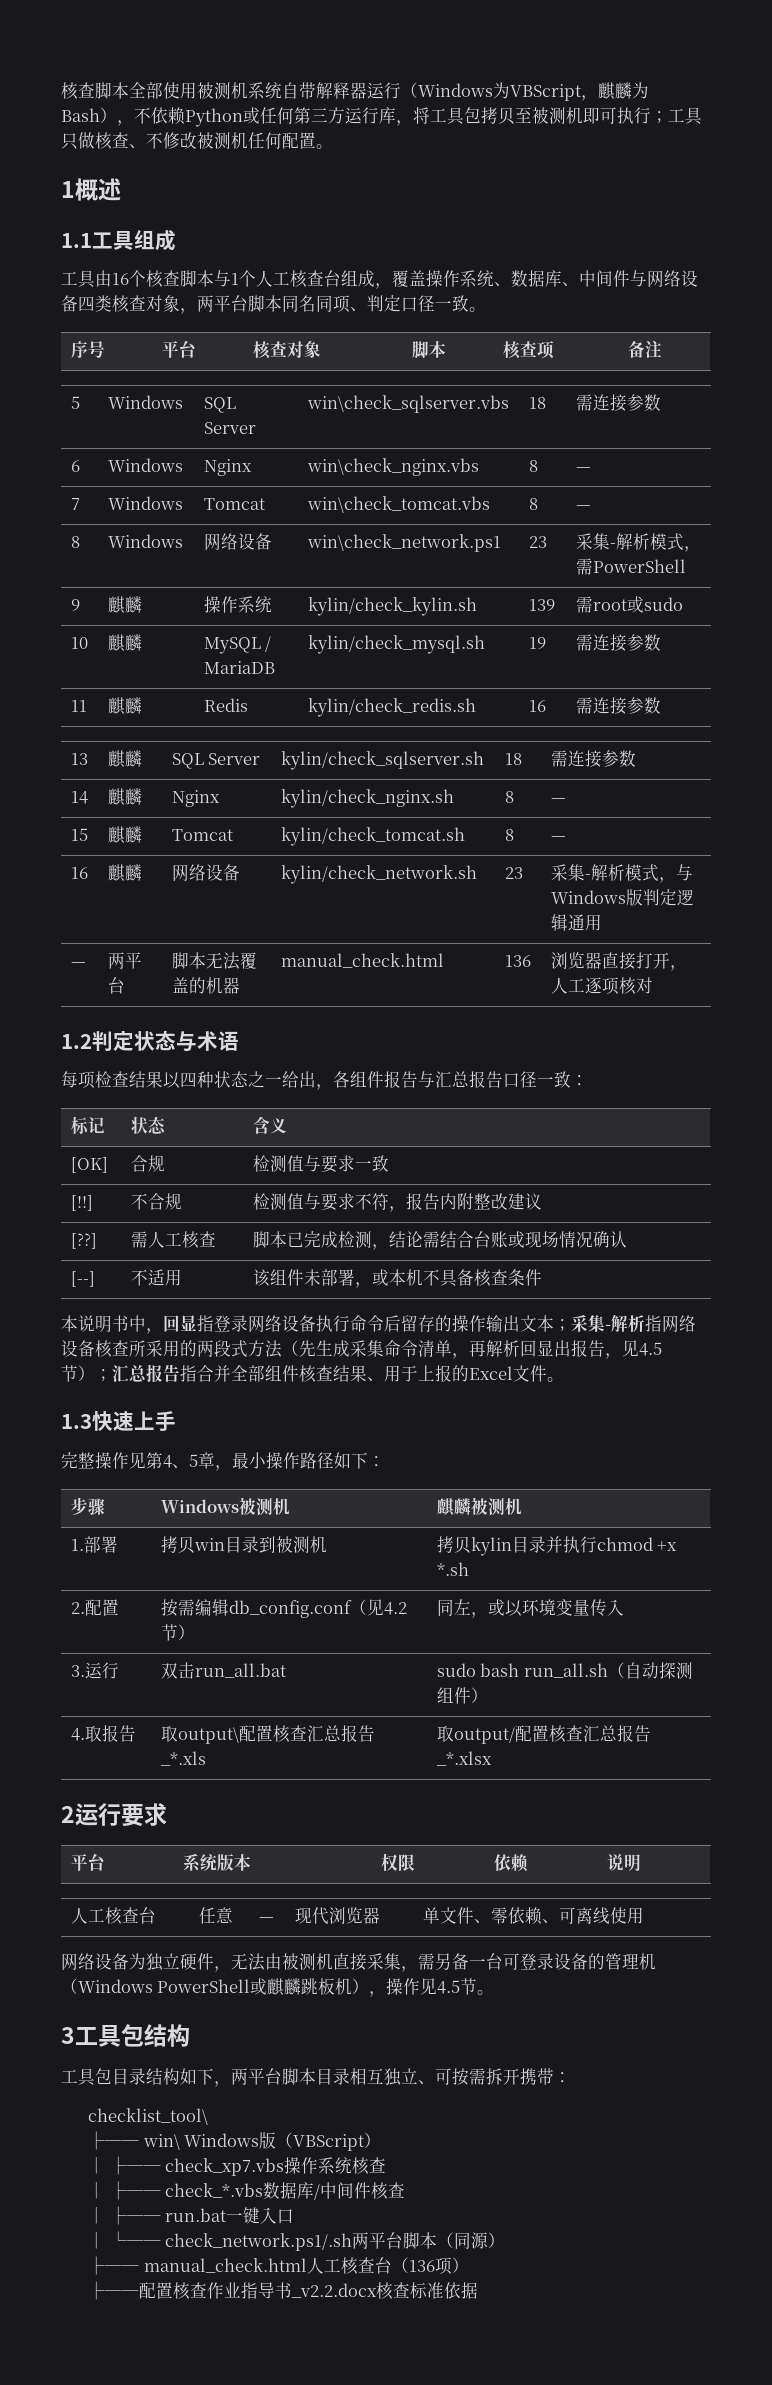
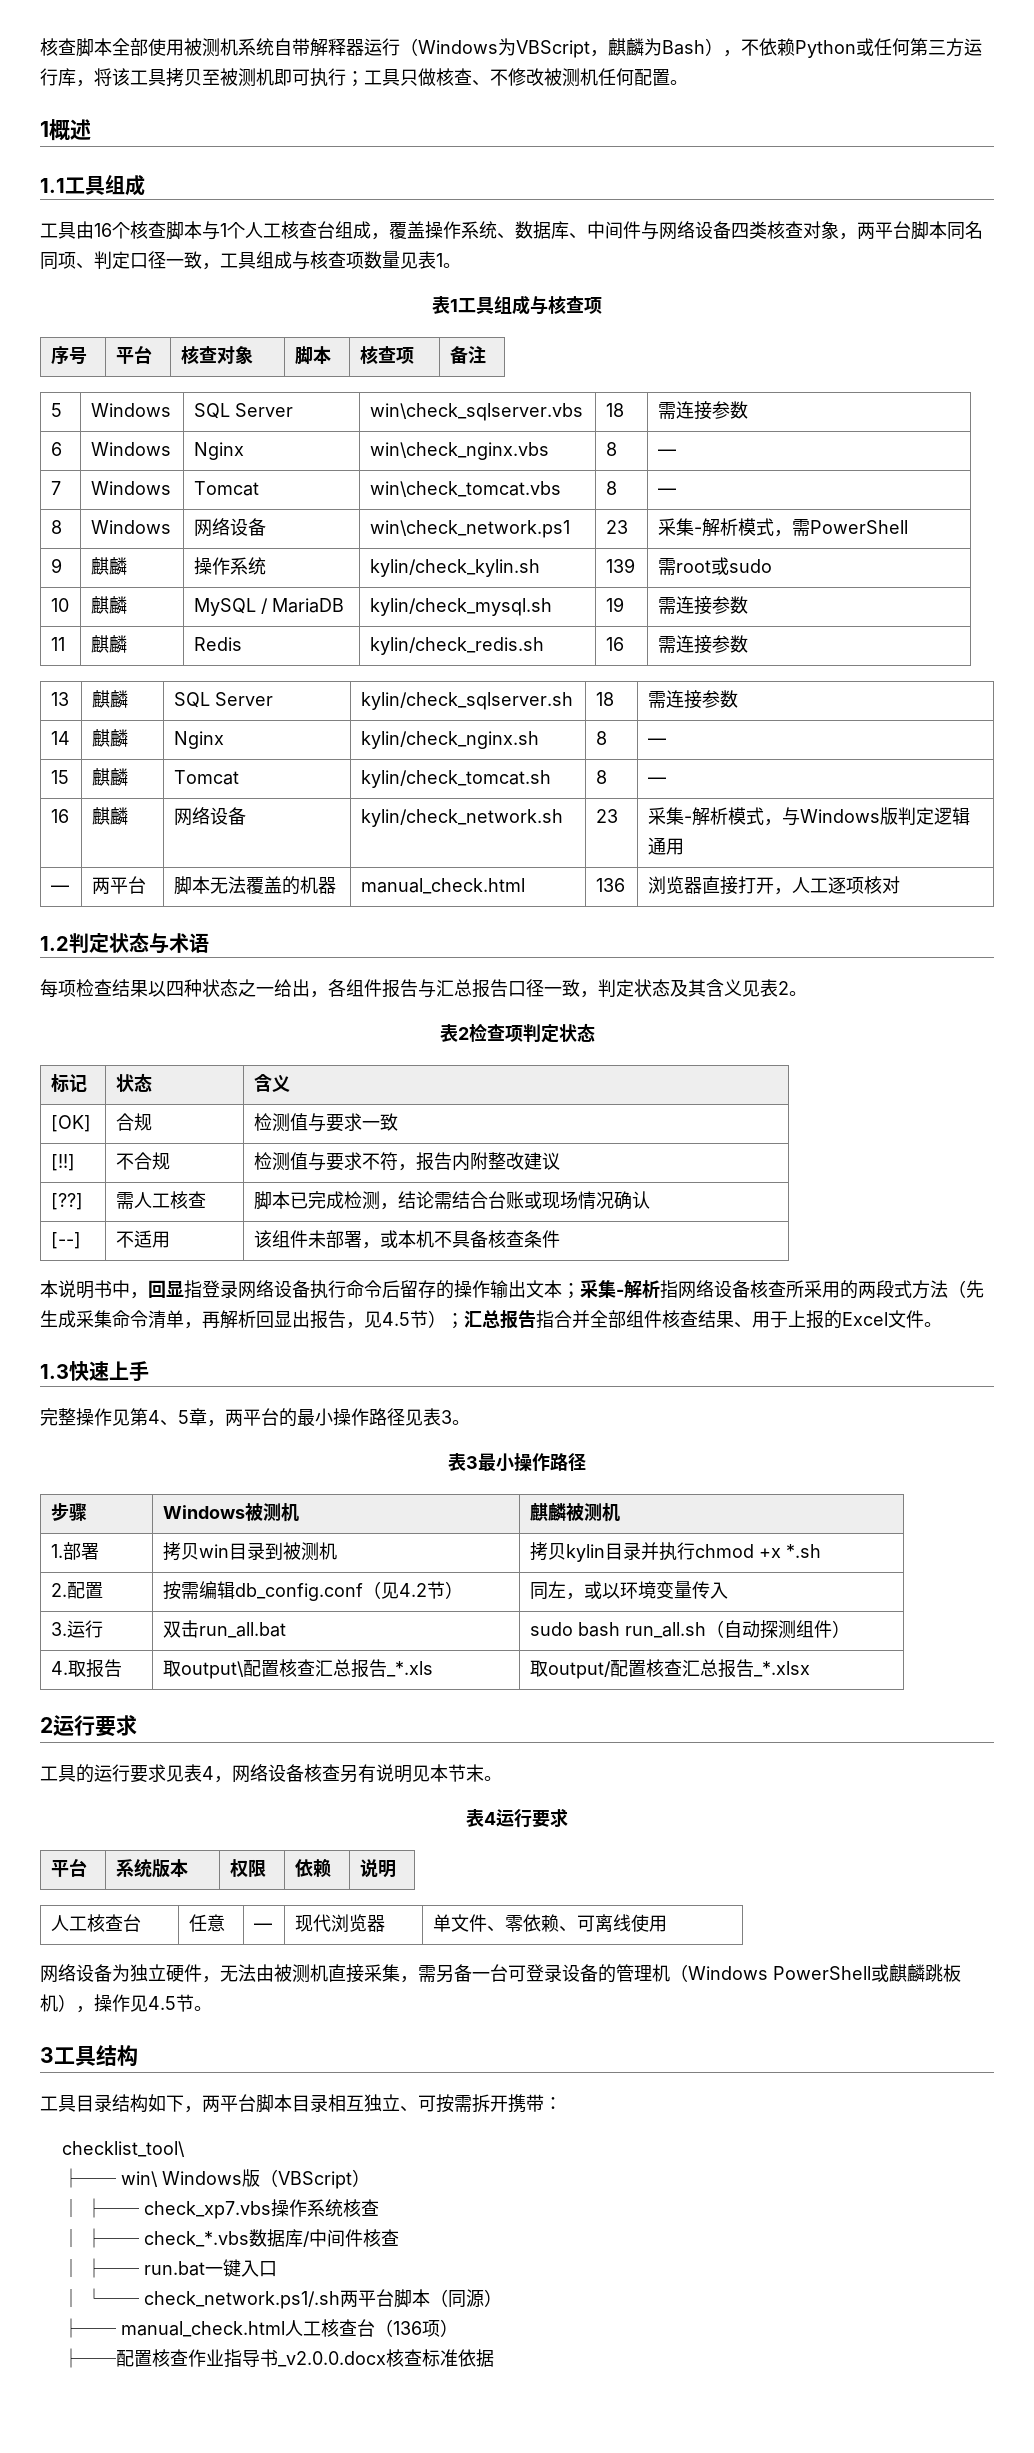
- 核查脚本全部使用被测机系统自带解释器运行（Windows为VBScript，麒麟为Bash），不依赖Python或任何第三方运行库，将工具包拷贝至被测机即可执行；工具只做核查、不修改被测机任何配置。
+ 核查脚本全部使用被测机系统自带解释器运行（Windows为VBScript，麒麟为Bash），不依赖Python或任何第三方运行库，将该工具拷贝至被测机即可执行；工具只做核查、不修改被测机任何配置。
- 工具由16个核查脚本与1个人工核查台组成，覆盖操作系统、数据库、中间件与网络设备四类核查对象，两平台脚本同名同项、判定口径一致。
+ 工具由16个核查脚本与1个人工核查台组成，覆盖操作系统、数据库、中间件与网络设备四类核查对象，两平台脚本同名同项、判定口径一致，工具组成与核查项数量见表1。
+ 表1工具组成与核查项
- 每项检查结果以四种状态之一给出，各组件报告与汇总报告口径一致：
+ 每项检查结果以四种状态之一给出，各组件报告与汇总报告口径一致，判定状态及其含义见表2。
+ 表2检查项判定状态
- 完整操作见第4、5章，最小操作路径如下：
+ 完整操作见第4、5章，两平台的最小操作路径见表3。
+ 表3最小操作路径
+ 工具的运行要求见表4，网络设备核查另有说明见本节末。
+ 表4运行要求
- 3工具包结构
+ 3工具结构
- 工具包目录结构如下，两平台脚本目录相互独立、可按需拆开携带：
+ 工具目录结构如下，两平台脚本目录相互独立、可按需拆开携带：
- ├──配置核查作业指导书_v2.2.docx核查标准依据
+ ├──配置核查作业指导书_v2.0.0.docx核查标准依据

